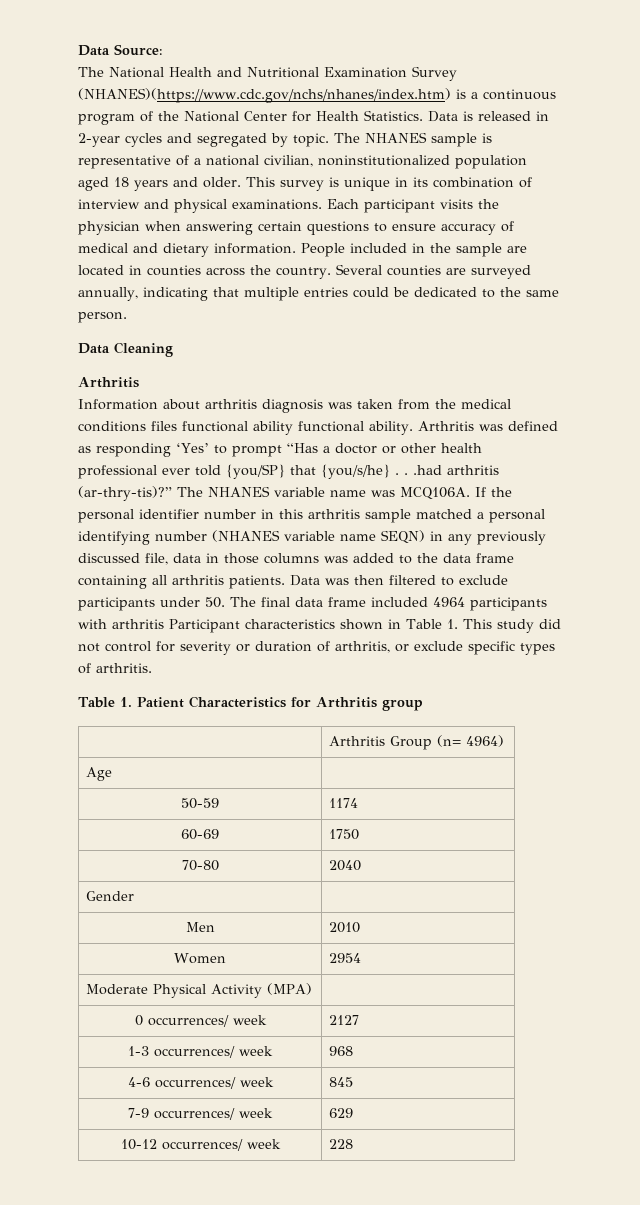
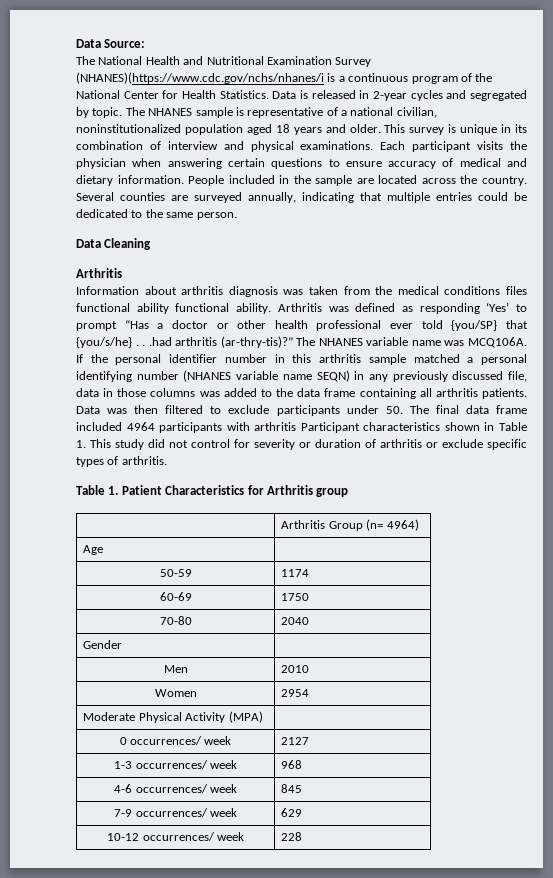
- The National Health and Nutritional Examination Survey (NHANES)(https://www.cdc.gov/nchs/nhanes/index.htm) is a continuous program of the National Center for Health Statistics.
+ The National Health and Nutritional Examination Survey (NHANES)(https://www.cdc.gov/nchs/nhanes/i is a continuous program of the National Center for Health Statistics.
- People included in the sample are located in counties across the country.
+ People included in the sample are located across the country.
- Data was then filtered to exclude participants under 50. The final data frame included 4964 participants with arthritis Participant characteristics shown in Table 1. This study did not control for severity or duration of arthritis, or exclude specific types of arthritis.
+ Data was then filtered to exclude participants under 50. The final data frame included 4964 participants with arthritis Participant characteristics shown in Table 1. This study did not control for severity or duration of arthritis or exclude specific types of arthritis.

